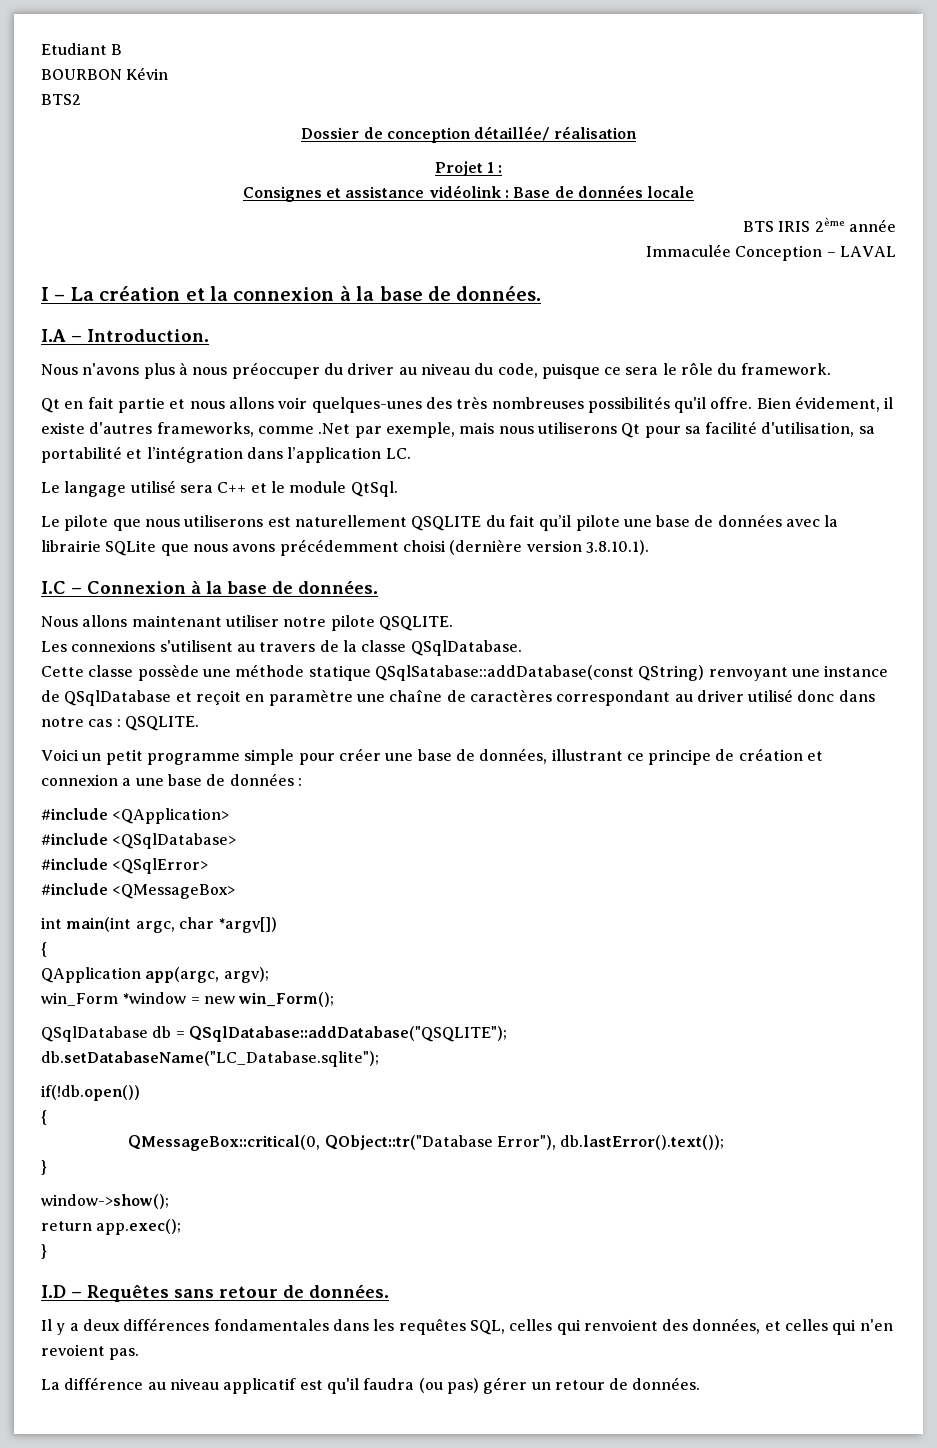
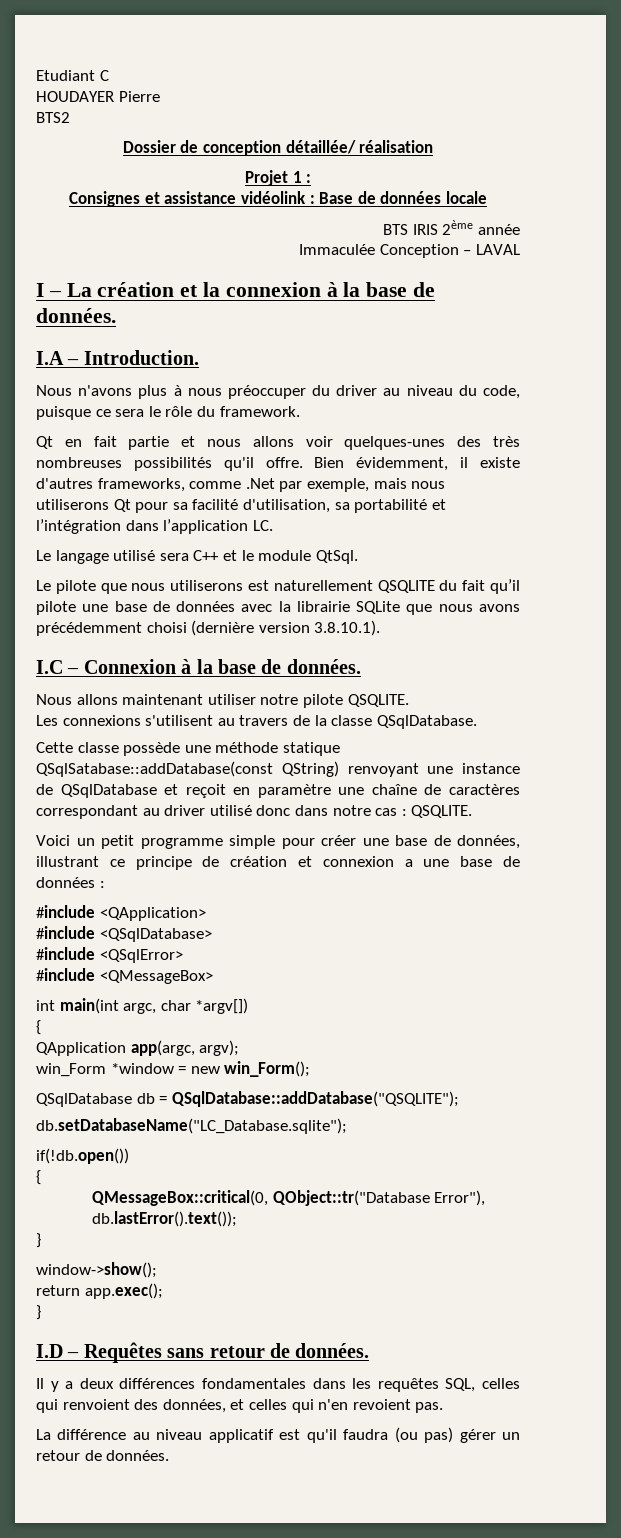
- Etudiant B
- BOURBON Kévin
+ Etudiant C
+ HOUDAYER Pierre
- Bien évidement, il existe d'autres frameworks, comme .Net par exemple, mais nous utiliserons Qt pour sa facilité d'utilisation, sa portabilité et l’intégration dans l’application LC.
+ Bien évidemment, il existe d'autres frameworks, comme .Net par exemple, mais nous utiliserons Qt pour sa facilité d'utilisation, sa portabilité et l’intégration dans l’application LC.

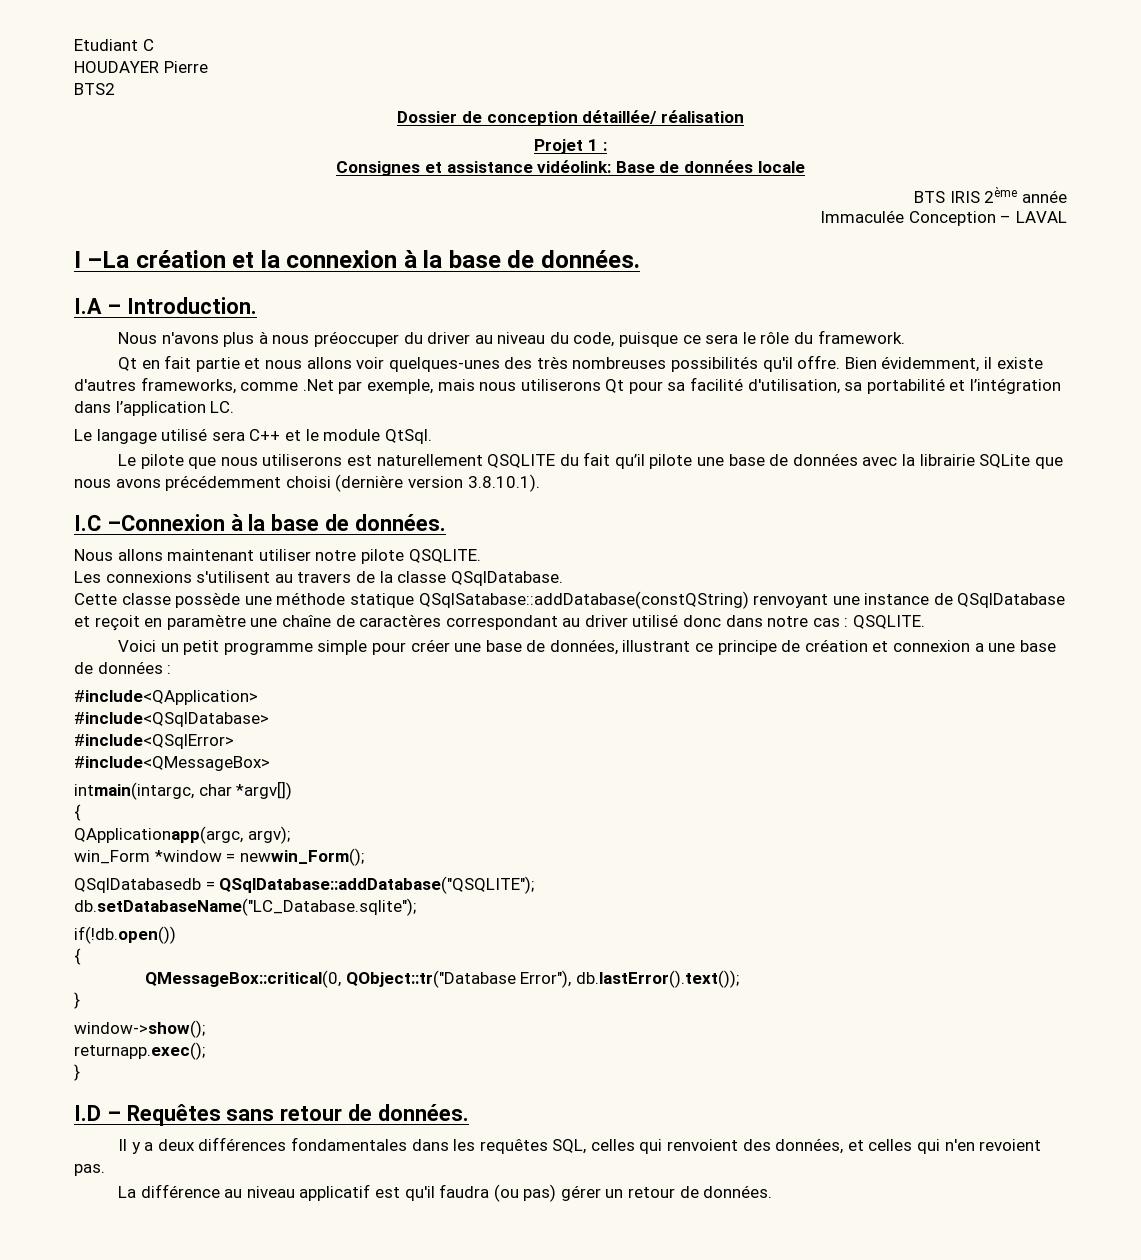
- Consignes et assistance vidéolink : Base de données locale
+ Consignes et assistance vidéolink: Base de données locale
- I – La création et la connexion à la base de données.
+ I –La création et la connexion à la base de données.
- I.C – Connexion à la base de données.
+ I.C –Connexion à la base de données.
- Cette classe possède une méthode statique QSqlSatabase::addDatabase(const QString) renvoyant une instance de QSqlDatabase et reçoit en paramètre une chaîne de caractères correspondant au driver utilisé donc dans notre cas : QSQLITE.
+ Cette classe possède une méthode statique QSqlSatabase::addDatabase(constQString) renvoyant une instance de QSqlDatabase et reçoit en paramètre une chaîne de caractères correspondant au driver utilisé donc dans notre cas : QSQLITE.
- #include <QApplication>
- #include <QSqlDatabase>
- #include <QSqlError>
- #include <QMessageBox>
- int main(int argc, char *argv[])
+ #include<QApplication>
+ #include<QSqlDatabase>
+ #include<QSqlError>
+ #include<QMessageBox>
+ intmain(intargc, char *argv[])
- QApplication app(argc, argv);
+ QApplicationapp(argc, argv);
- win_Form *window = new win_Form();
- QSqlDatabase db = QSqlDatabase::addDatabase("QSQLITE");
+ win_Form *window = newwin_Form();
+ QSqlDatabasedb = QSqlDatabase::addDatabase("QSQLITE");
- return app.exec();
+ returnapp.exec();

